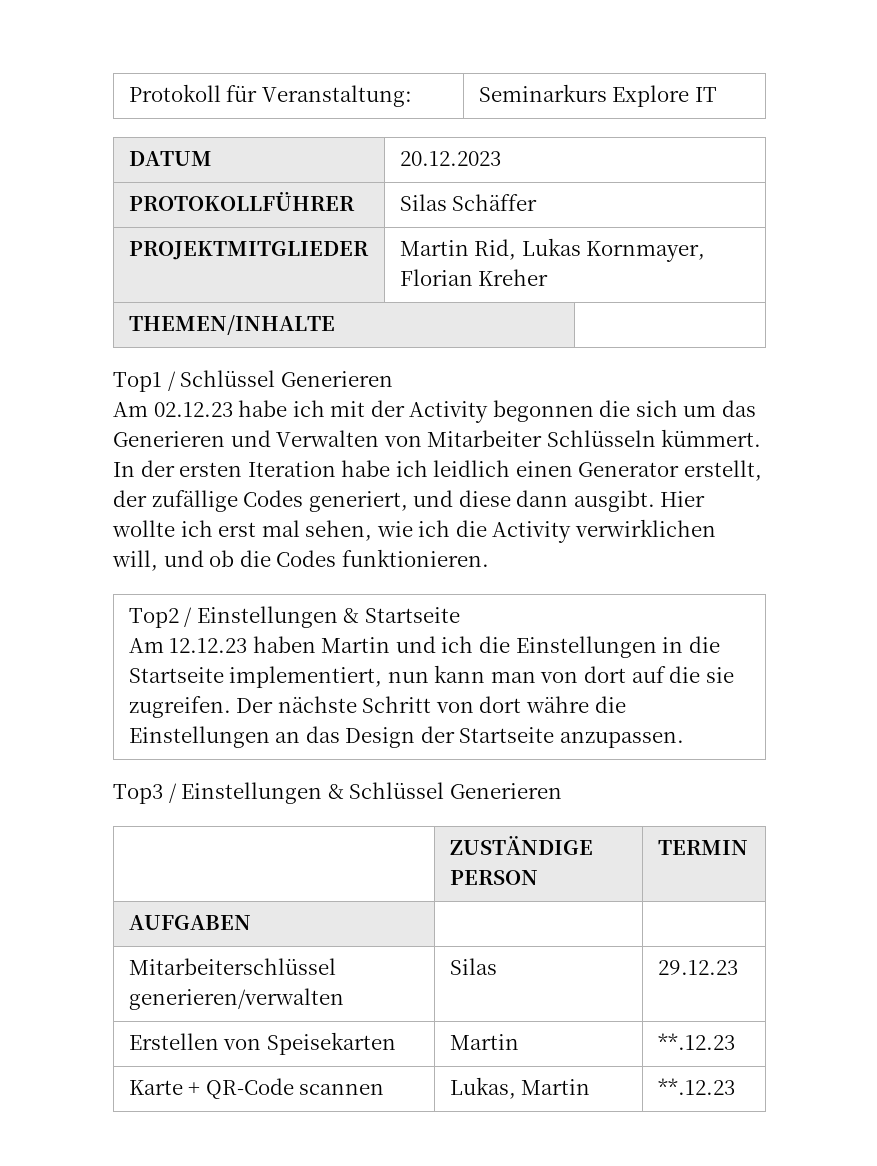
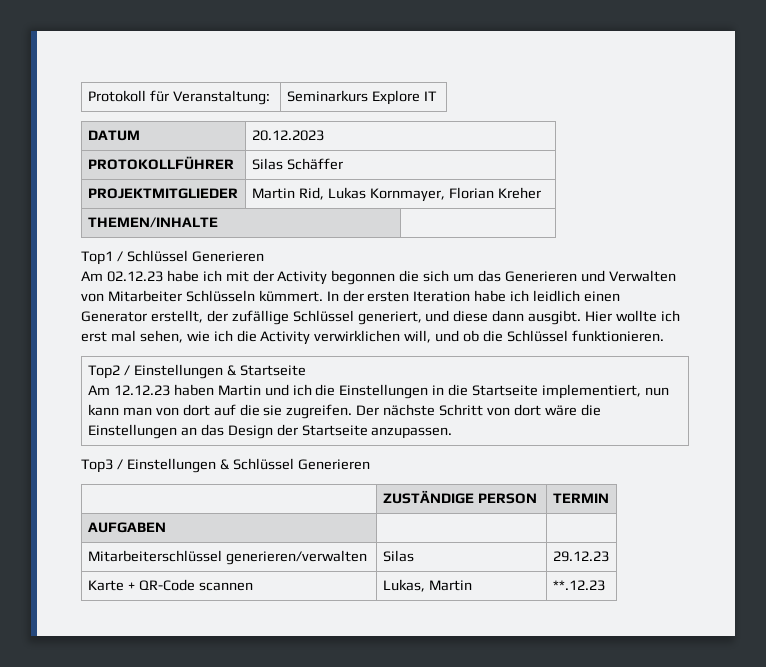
- In der ersten Iteration habe ich leidlich einen Generator erstellt, der zufällige Codes generiert, und diese dann ausgibt.
+ In der ersten Iteration habe ich leidlich einen Generator erstellt, der zufällige Schlüssel generiert, und diese dann ausgibt.
- Hier wollte ich erst mal sehen, wie ich die Activity verwirklichen will, und ob die Codes funktionieren.
+ Hier wollte ich erst mal sehen, wie ich die Activity verwirklichen will, und ob die Schlüssel funktionieren.
  Top2 / Einstellungen & Startseite
- Am 12.12.23 haben Martin und ich die Einstellungen in die Startseite implementiert, nun kann man von dort auf die sie zugreifen. Der nächste Schritt von dort währe die Einstellungen an das Design der Startseite anzupassen.
+ Am 12.12.23 haben Martin und ich die Einstellungen in die Startseite implementiert, nun kann man von dort auf die sie zugreifen. Der nächste Schritt von dort wäre die Einstellungen an das Design der Startseite anzupassen.
- Erstellen von Speisekarten | Martin | **.12.23

